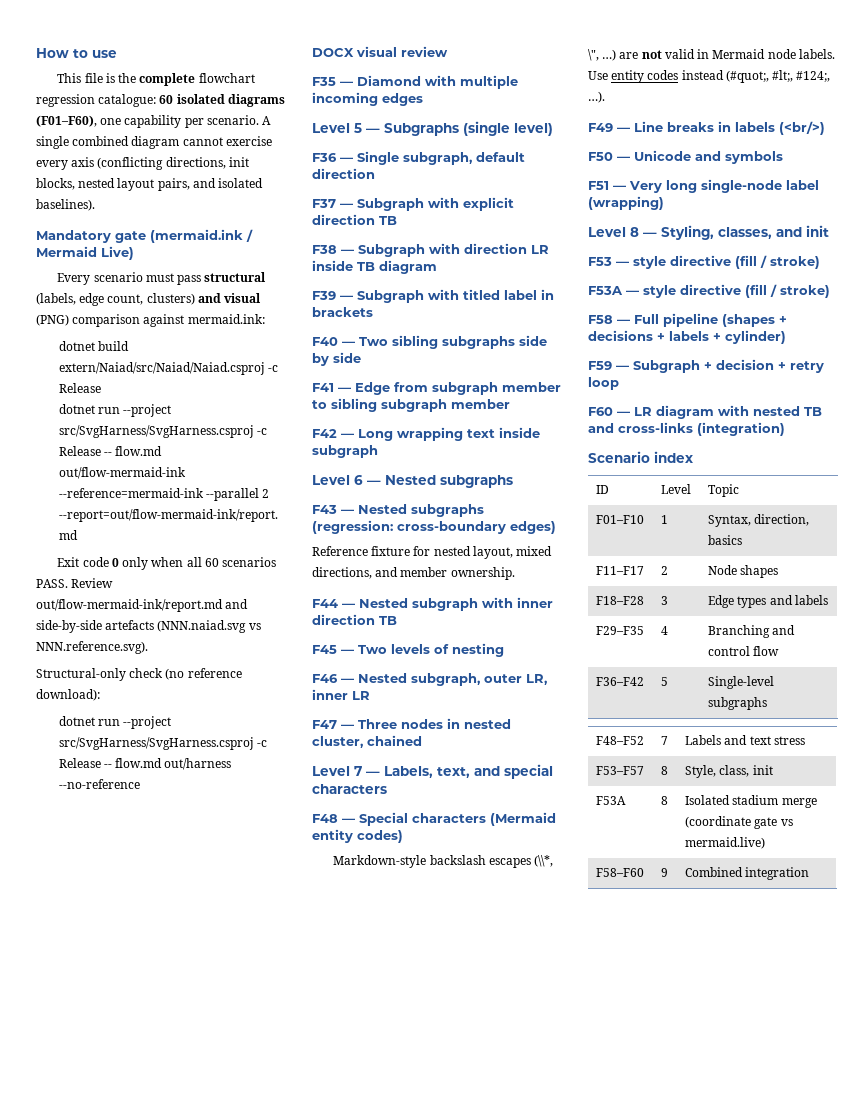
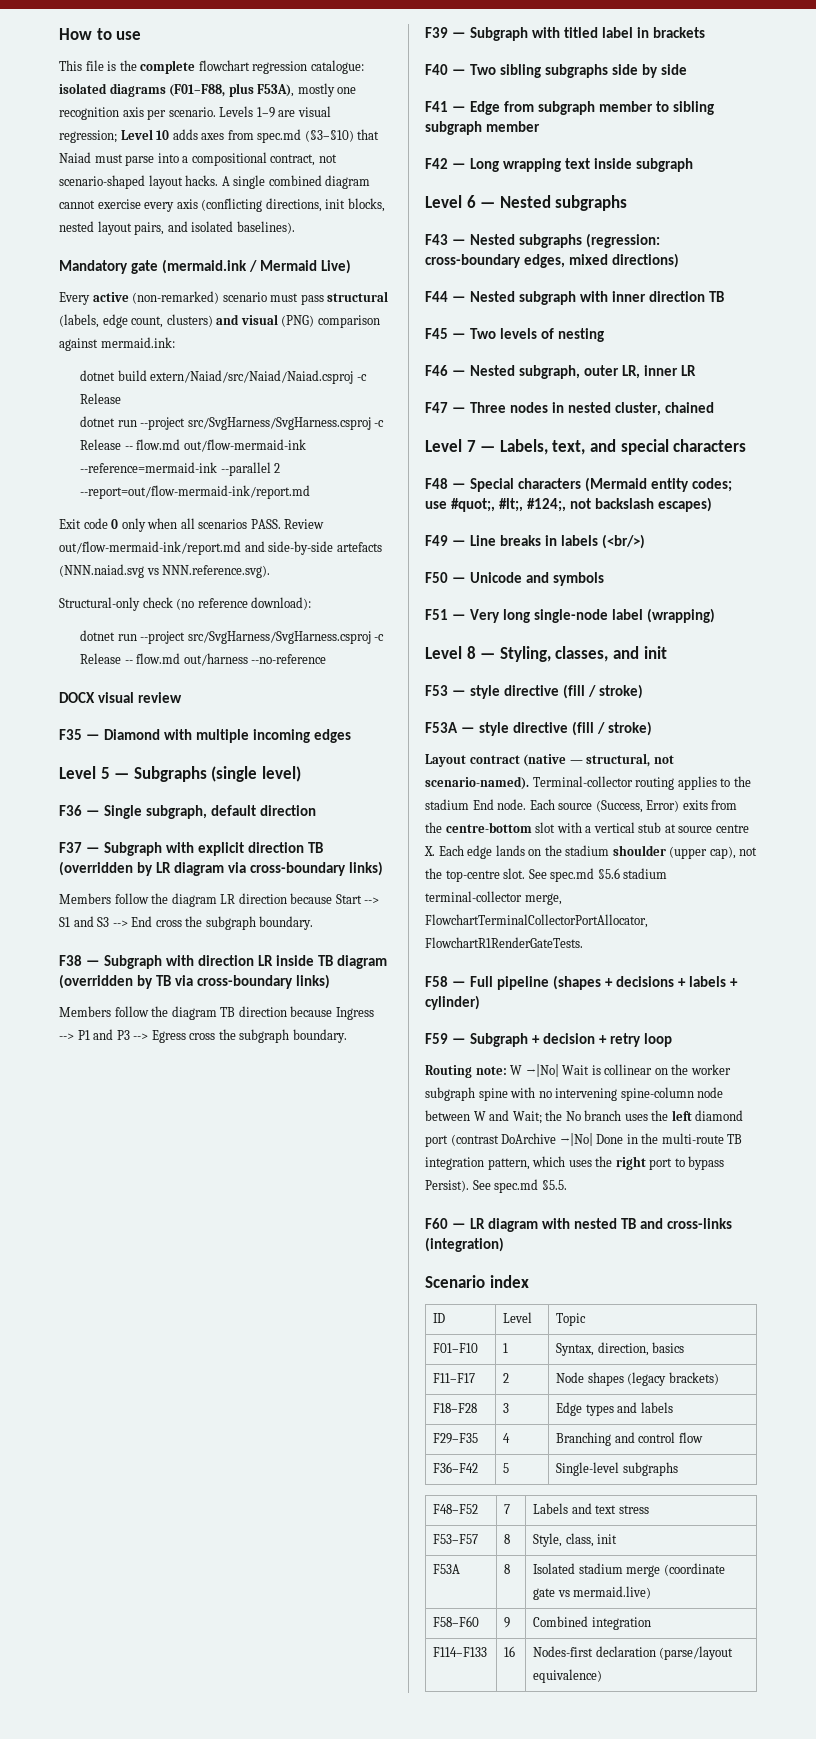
- This file is the complete flowchart regression catalogue: 60 isolated diagrams (F01–F60), one capability per scenario.
+ This file is the complete flowchart regression catalogue: isolated diagrams (F01–F88, plus F53A), mostly one recognition axis per scenario. Levels 1–9 are visual regression; Level 10 adds axes from spec.md (§3–§10) that Naiad must parse into a compositional contract, not scenario-shaped layout hacks.
- Every scenario must pass structural (labels, edge count, clusters) and visual (PNG) comparison against mermaid.ink:
+ Every active (non-remarked) scenario must pass structural (labels, edge count, clusters) and visual (PNG) comparison against mermaid.ink:
- Exit code 0 only when all 60 scenarios PASS.
+ Exit code 0 only when all scenarios PASS.
- F37 — Subgraph with explicit direction TB
+ F37 — Subgraph with explicit direction TB (overridden by LR diagram via cross-boundary links)
+ Members follow the diagram LR direction because Start --> S1 and S3 --> End cross the subgraph boundary.
- F38 — Subgraph with direction LR inside TB diagram
+ F38 — Subgraph with direction LR inside TB diagram (overridden by TB via cross-boundary links)
+ Members follow the diagram TB direction because Ingress --> P1 and P3 --> Egress cross the subgraph boundary.
- F43 — Nested subgraphs (regression: cross-boundary edges)
- Reference fixture for nested layout, mixed directions, and member ownership.
+ F43 — Nested subgraphs (regression: cross-boundary edges, mixed directions)
- F48 — Special characters (Mermaid entity codes)
- Markdown-style backslash escapes (\\*, \", …) are not valid in Mermaid node labels. Use entity codes instead (#quot;, #lt;, #124;, …).
+ F48 — Special characters (Mermaid entity codes; use #quot;, #lt;, #124;, not backslash escapes)
+ Layout contract (native — structural, not scenario-named). Terminal-collector routing applies to the stadium End node. Each source (Success, Error) exits from the centre-bottom slot with a vertical stub at source centre X. Each edge lands on the stadium shoulder (upper cap), not the top-centre slot. See spec.md §5.6 stadium terminal-collector merge, FlowchartTerminalCollectorPortAllocator, FlowchartR1RenderGateTests.
+ Routing note: W →|No| Wait is collinear on the worker subgraph spine with no intervening spine-column node between W and Wait; the No branch uses the left diamond port (contrast DoArchive →|No| Done in the multi-route TB integration pattern, which uses the right port to bypass Persist). See spec.md §5.5.
- F11–F17 | 2 | Node shapes
+ F11–F17 | 2 | Node shapes (legacy brackets)
+ F114–F133 | 16 | Nodes-first declaration (parse/layout equivalence)

